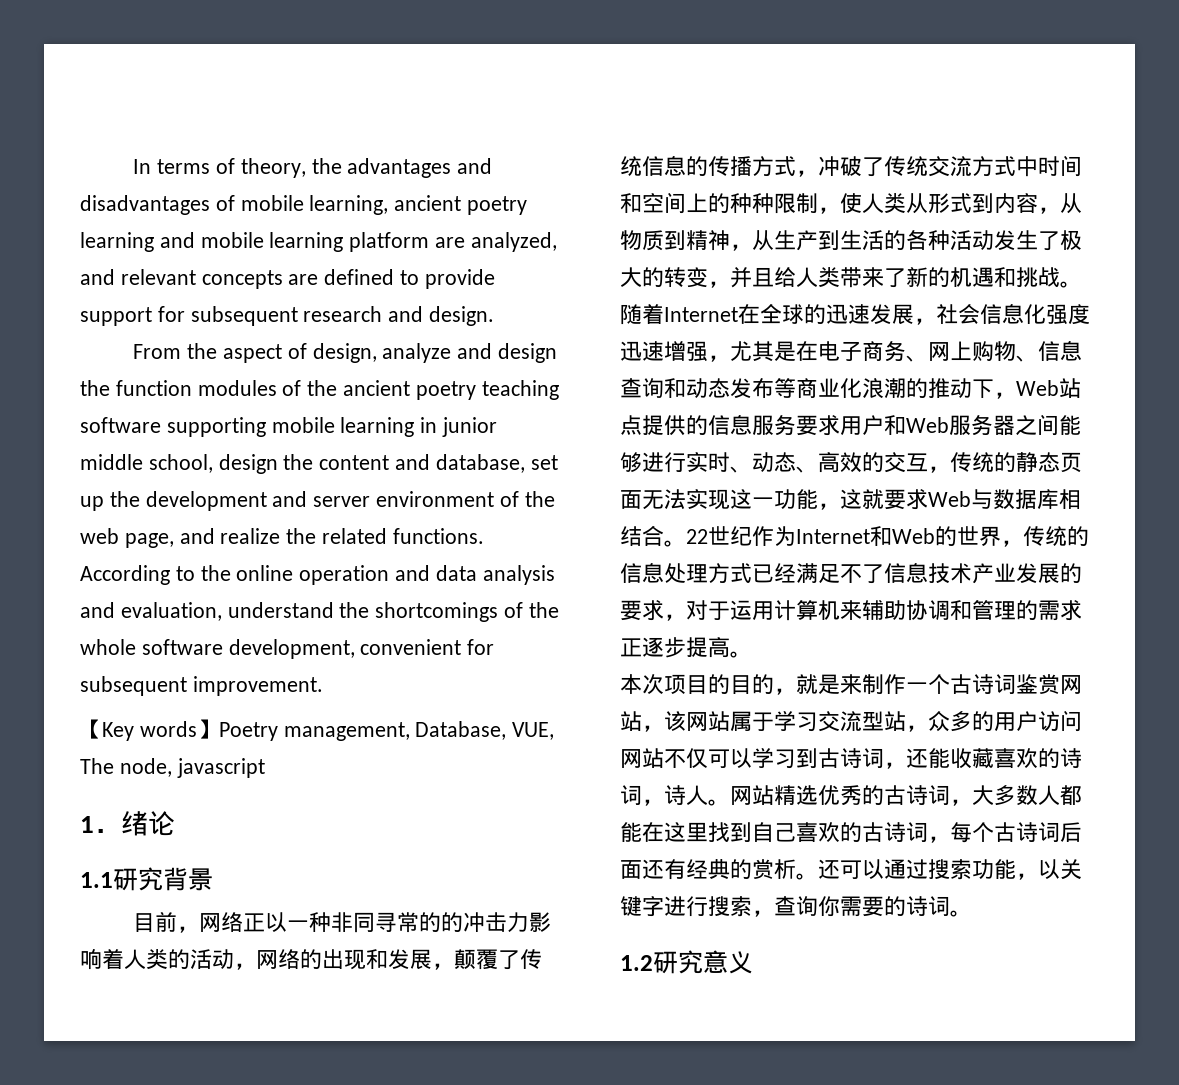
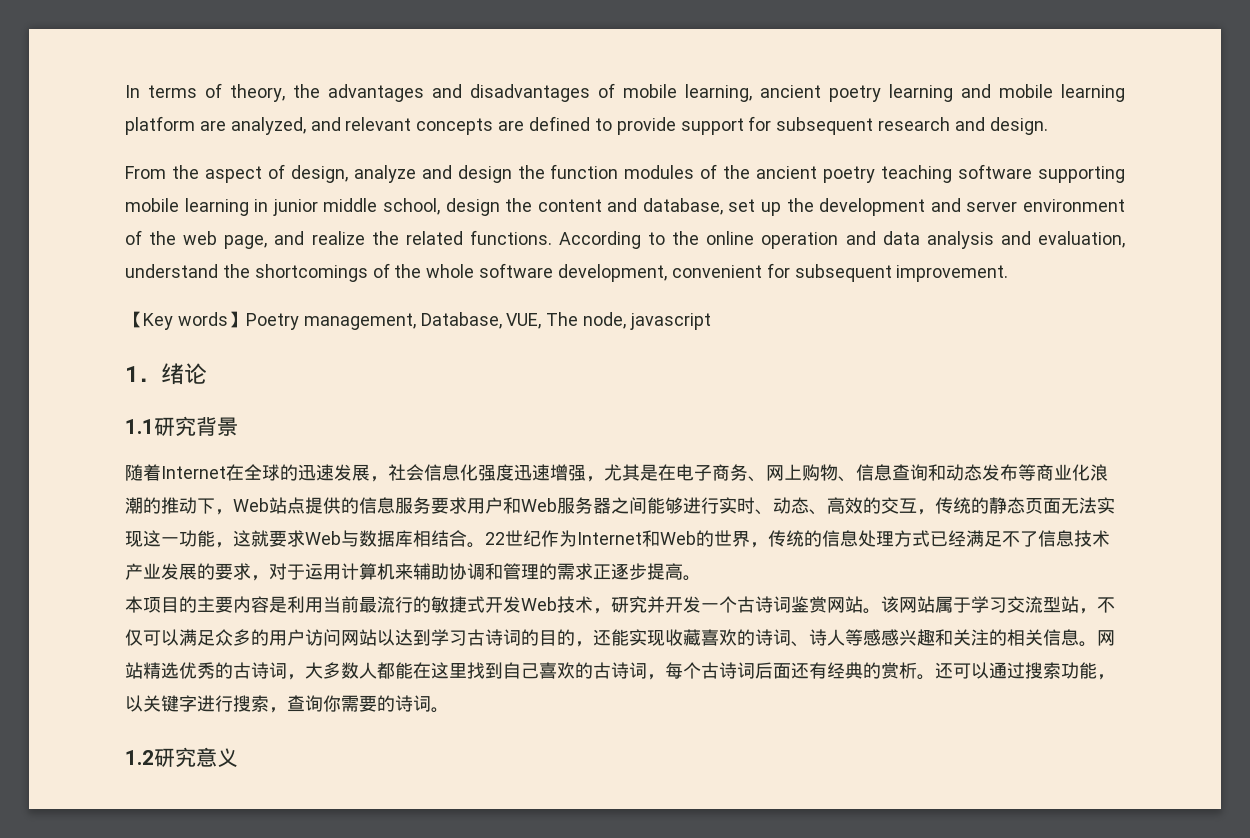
- 目前，网络正以一种非同寻常的的冲击力影响着人类的活动，网络的出现和发展，颠覆了传统信息的传播方式，冲破了传统交流方式中时间和空间上的种种限制，使人类从形式到内容，从物质到精神，从生产到生活的各种活动发生了极大的转变，并且给人类带来了新的机遇和挑战。
- 本次项目的目的，就是来制作一个古诗词鉴赏网站，该网站属于学习交流型站，众多的用户访问网站不仅可以学习到古诗词，还能收藏喜欢的诗词，诗人。
+ 本项目的主要内容是利用当前最流行的敏捷式开发Web技术，研究并开发一个古诗词鉴赏网站。该网站属于学习交流型站，不仅可以满足众多的用户访问网站以达到学习古诗词的目的，还能实现收藏喜欢的诗词、诗人等感感兴趣和关注的相关信息。

